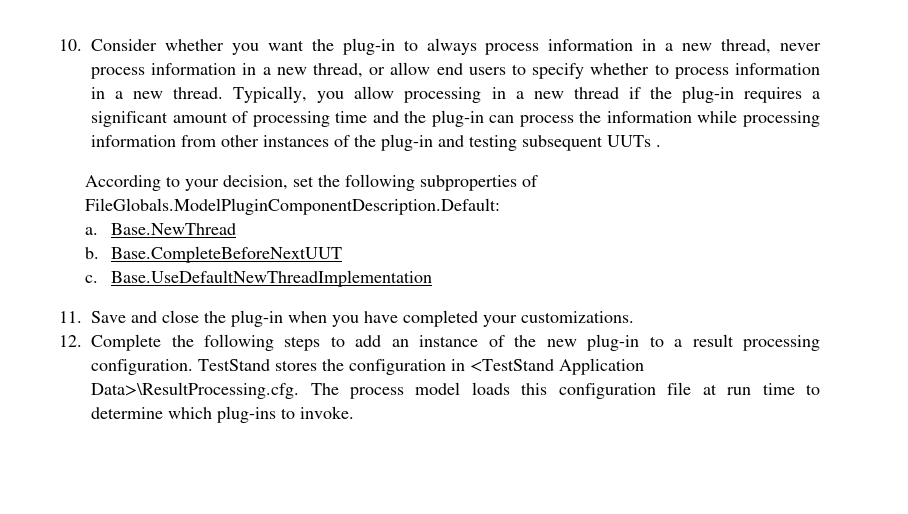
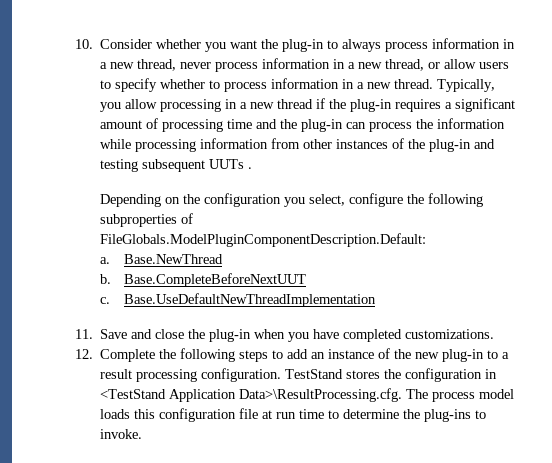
- 10. Consider whether you want the plug-in to always process information in a new thread, never process information in a new thread, or allow end users to specify whether to process information in a new thread.
+ 10. Consider whether you want the plug-in to always process information in a new thread, never process information in a new thread, or allow users to specify whether to process information in a new thread.
- According to your decision, set the following subproperties of FileGlobals.ModelPluginComponentDescription.Default:
+ Depending on the configuration you select, configure the following subproperties of FileGlobals.ModelPluginComponentDescription.Default:
- 11. Save and close the plug-in when you have completed your customizations.
+ 11. Save and close the plug-in when you have completed customizations.
- TestStand stores the configuration in <TestStand Application Data>\ResultProcessing.cfg. The process model loads this configuration file at run time to determine which plug-ins to invoke.
+ TestStand stores the configuration in <TestStand Application Data>\ResultProcessing.cfg. The process model loads this configuration file at run time to determine the plug-ins to invoke.

